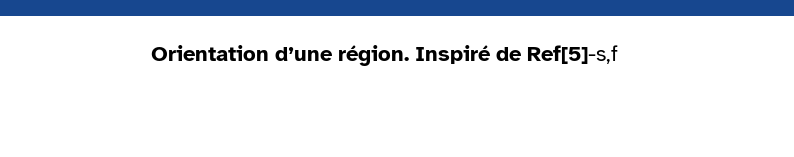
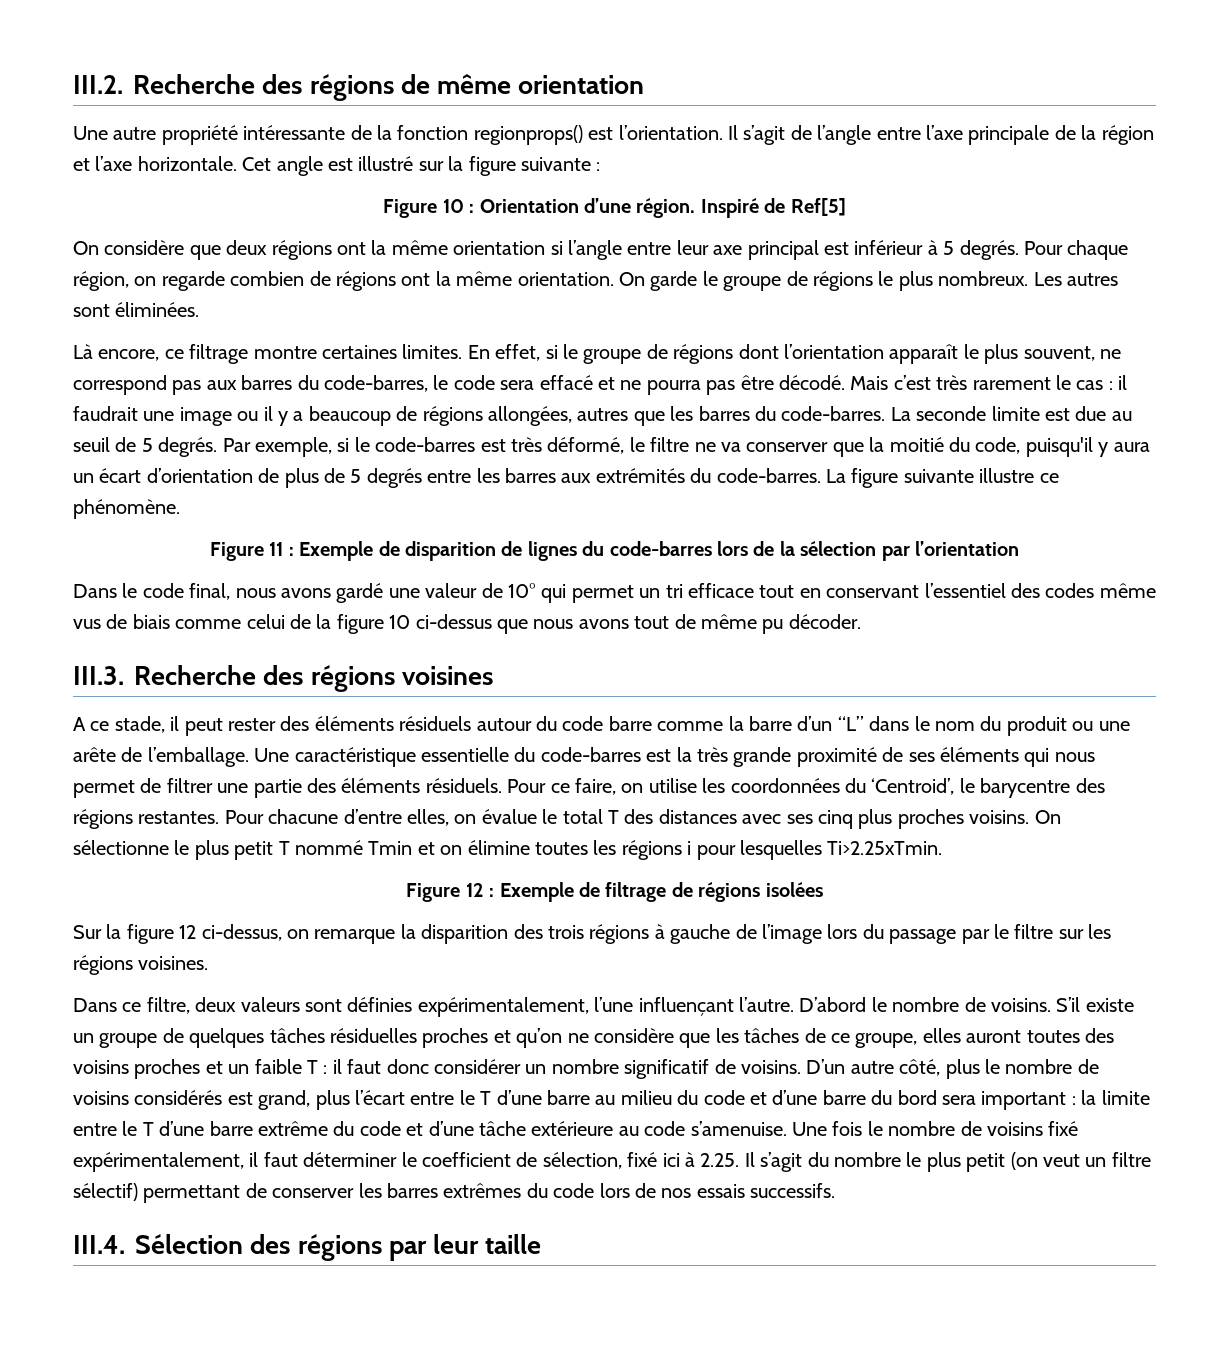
- Orientation d’une région.
+ III.2. Recherche des régions de même orientation
+ Une autre propriété intéressante de la fonction regionprops() est l’orientation. Il s’agit de l’angle entre l’axe principale de la région et l’axe horizontale. Cet angle est illustré sur la figure suivante :
+ Figure 10 : Orientation d’une région.
- Inspiré de Ref[5]-s,f
+ Inspiré de Ref[5]
+ On considère que deux régions ont la même orientation si l’angle entre leur axe principal est inférieur à 5 degrés. Pour chaque région, on regarde combien de régions ont la même orientation. On garde le groupe de régions le plus nombreux. Les autres sont éliminées.
+ Là encore, ce filtrage montre certaines limites. En effet, si le groupe de régions dont l’orientation apparaît le plus souvent, ne correspond pas aux barres du code-barres, le code sera effacé et ne pourra pas être décodé. Mais c’est très rarement le cas : il faudrait une image ou il y a beaucoup de régions allongées, autres que les barres du code-barres. La seconde limite est due au seuil de 5 degrés. Par exemple, si le code-barres est très déformé, le filtre ne va conserver que la moitié du code, puisqu'il y aura un écart d’orientation de plus de 5 degrés entre les barres aux extrémités du code-barres. La figure suivante illustre ce phénomène.
+ Figure 11 : Exemple de disparition de lignes du code-barres lors de la sélection par l’orientation
+ Dans le code final, nous avons gardé une valeur de 10° qui permet un tri efficace tout en conservant l’essentiel des codes même vus de biais comme celui de la figure 10 ci-dessus que nous avons tout de même pu décoder.
+ III.3. Recherche des régions voisines
+ A ce stade, il peut rester des éléments résiduels autour du code barre comme la barre d’un “L” dans le nom du produit ou une arête de l’emballage. Une caractéristique essentielle du code-barres est la très grande proximité de ses éléments qui nous permet de filtrer une partie des éléments résiduels. Pour ce faire, on utilise les coordonnées du ‘Centroid’, le barycentre des régions restantes. Pour chacune d’entre elles, on évalue le total T des distances avec ses cinq plus proches voisins. On sélectionne le plus petit T nommé Tmin et on élimine toutes les régions i pour lesquelles Ti>2.25xTmin.
+ Figure 12 : Exemple de filtrage de régions isolées
+ Sur la figure 12 ci-dessus, on remarque la disparition des trois régions à gauche de l’image lors du passage par le filtre sur les régions voisines.
+ Dans ce filtre, deux valeurs sont définies expérimentalement, l’une influençant l’autre. D’abord le nombre de voisins. S’il existe un groupe de quelques tâches résiduelles proches et qu’on ne considère que les tâches de ce groupe, elles auront toutes des voisins proches et un faible T : il faut donc considérer un nombre significatif de voisins. D’un autre côté, plus le nombre de voisins considérés est grand, plus l’écart entre le T d’une barre au milieu du code et d’une barre du bord sera important : la limite entre le T d’une barre extrême du code et d’une tâche extérieure au code s’amenuise. Une fois le nombre de voisins fixé expérimentalement, il faut déterminer le coefficient de sélection, fixé ici à 2.25. Il s’agit du nombre le plus petit (on veut un filtre sélectif) permettant de conserver les barres extrêmes du code lors de nos essais successifs.
+ III.4. Sélection des régions par leur taille

